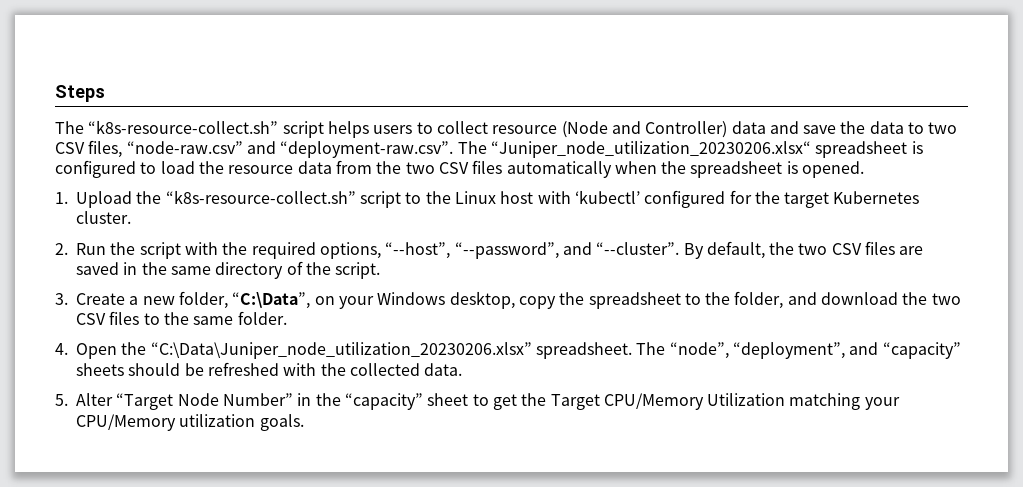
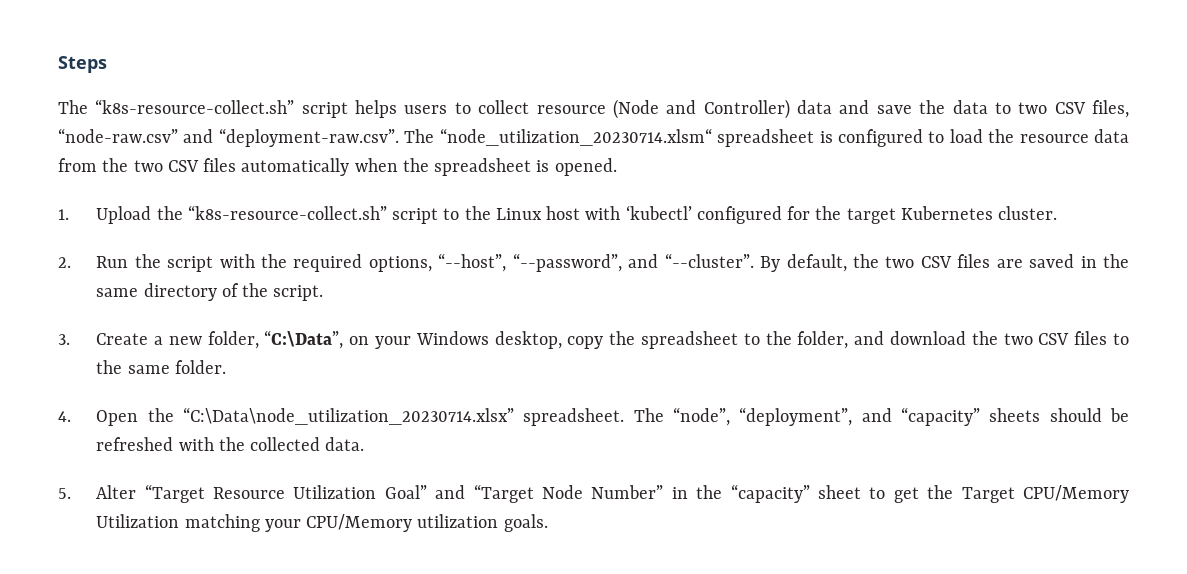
- The “k8s-resource-collect.sh” script helps users to collect resource (Node and Controller) data and save the data to two CSV files, “node-raw.csv” and “deployment-raw.csv”. The “Juniper_node_utilization_20230206.xlsx“ spreadsheet is configured to load the resource data from the two CSV files automatically when the spreadsheet is opened.
+ The “k8s-resource-collect.sh” script helps users to collect resource (Node and Controller) data and save the data to two CSV files, “node-raw.csv” and “deployment-raw.csv”. The “node_utilization_20230714.xlsm“ spreadsheet is configured to load the resource data from the two CSV files automatically when the spreadsheet is opened.
- 4. Open the “C:\Data\Juniper_node_utilization_20230206.xlsx” spreadsheet.
+ 4. Open the “C:\Data\node_utilization_20230714.xlsx” spreadsheet.
- 5. Alter “Target Node Number” in the “capacity” sheet to get the Target CPU/Memory Utilization matching your CPU/Memory utilization goals.
+ 5. Alter “Target Resource Utilization Goal” and “Target Node Number” in the “capacity” sheet to get the Target CPU/Memory Utilization matching your CPU/Memory utilization goals.

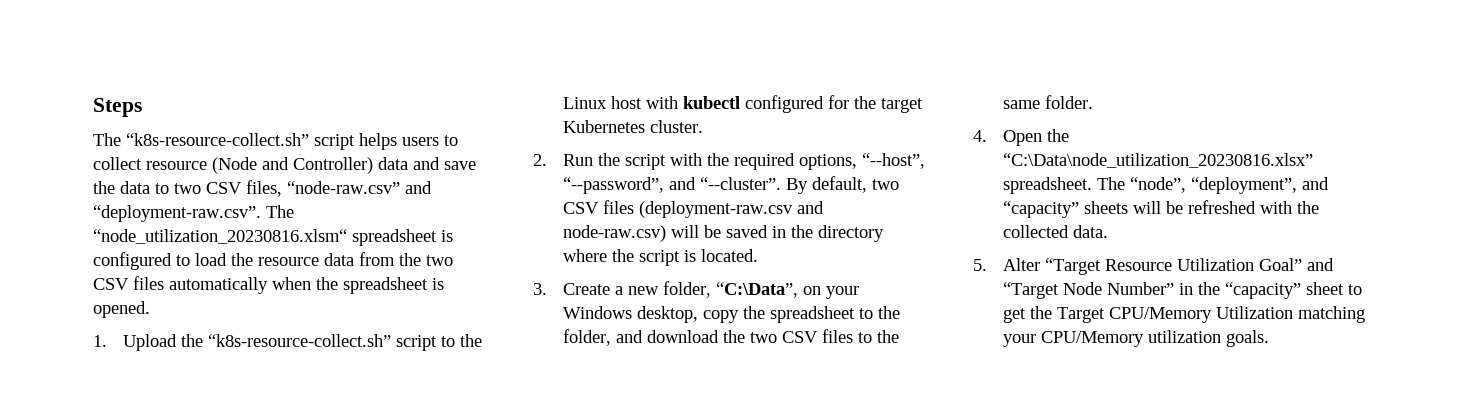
- The “k8s-resource-collect.sh” script helps users to collect resource (Node and Controller) data and save the data to two CSV files, “node-raw.csv” and “deployment-raw.csv”. The “node_utilization_20230714.xlsm“ spreadsheet is configured to load the resource data from the two CSV files automatically when the spreadsheet is opened.
+ The “k8s-resource-collect.sh” script helps users to collect resource (Node and Controller) data and save the data to two CSV files, “node-raw.csv” and “deployment-raw.csv”. The “node_utilization_20230816.xlsm“ spreadsheet is configured to load the resource data from the two CSV files automatically when the spreadsheet is opened.
- 1. Upload the “k8s-resource-collect.sh” script to the Linux host with ‘kubectl’ configured for the target Kubernetes cluster.
+ 1. Upload the “k8s-resource-collect.sh” script to the Linux host with kubectl configured for the target Kubernetes cluster.
- By default, the two CSV files are saved in the same directory of the script.
+ By default, two CSV files (deployment-raw.csv and node-raw.csv) will be saved in the directory where the script is located.
- 4. Open the “C:\Data\node_utilization_20230714.xlsx” spreadsheet.
+ 4. Open the “C:\Data\node_utilization_20230816.xlsx” spreadsheet.
- The “node”, “deployment”, and “capacity” sheets should be refreshed with the collected data.
+ The “node”, “deployment”, and “capacity” sheets will be refreshed with the collected data.

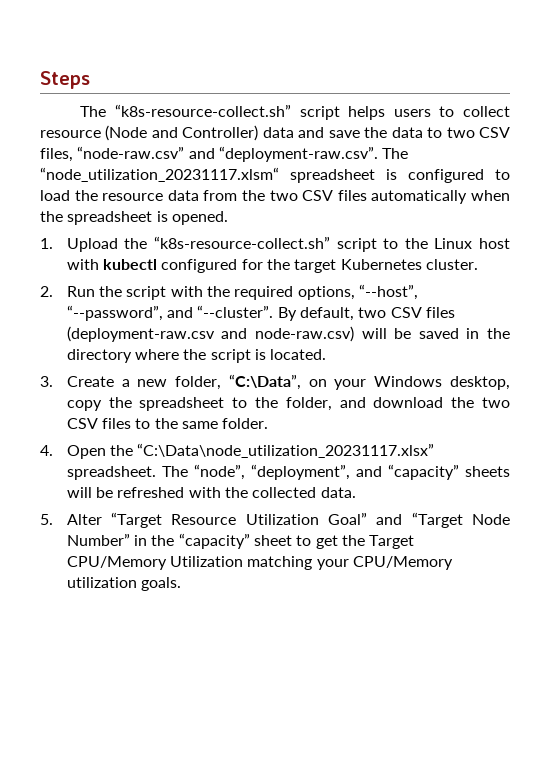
- The “k8s-resource-collect.sh” script helps users to collect resource (Node and Controller) data and save the data to two CSV files, “node-raw.csv” and “deployment-raw.csv”. The “node_utilization_20230816.xlsm“ spreadsheet is configured to load the resource data from the two CSV files automatically when the spreadsheet is opened.
+ The “k8s-resource-collect.sh” script helps users to collect resource (Node and Controller) data and save the data to two CSV files, “node-raw.csv” and “deployment-raw.csv”. The “node_utilization_20231117.xlsm“ spreadsheet is configured to load the resource data from the two CSV files automatically when the spreadsheet is opened.
- 4. Open the “C:\Data\node_utilization_20230816.xlsx” spreadsheet.
+ 4. Open the “C:\Data\node_utilization_20231117.xlsx” spreadsheet.

